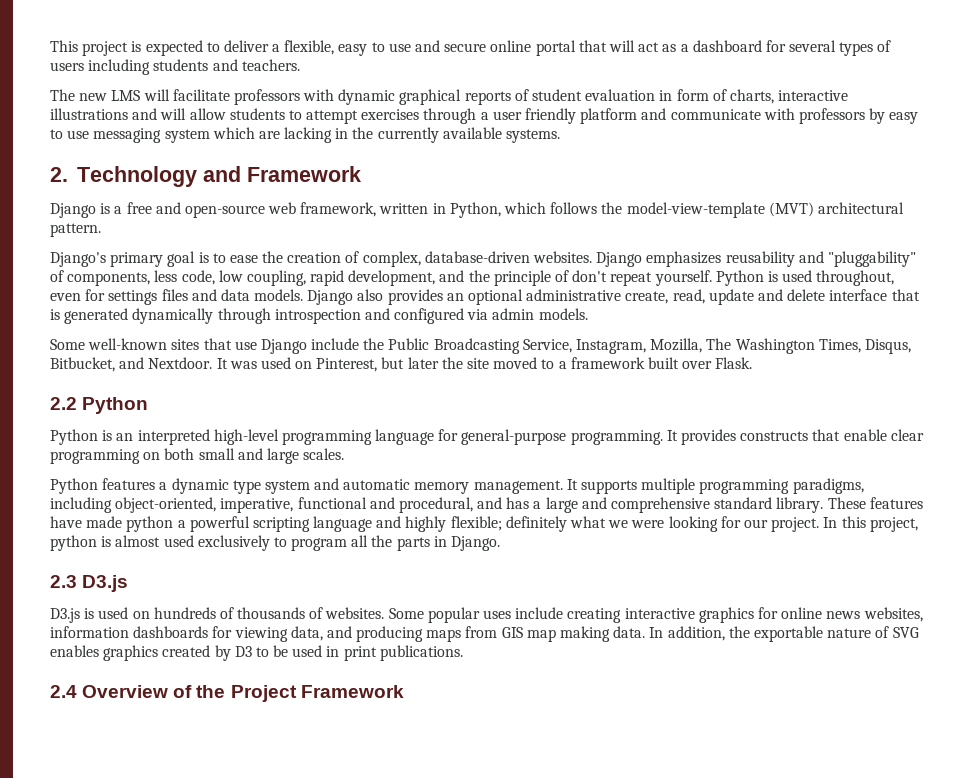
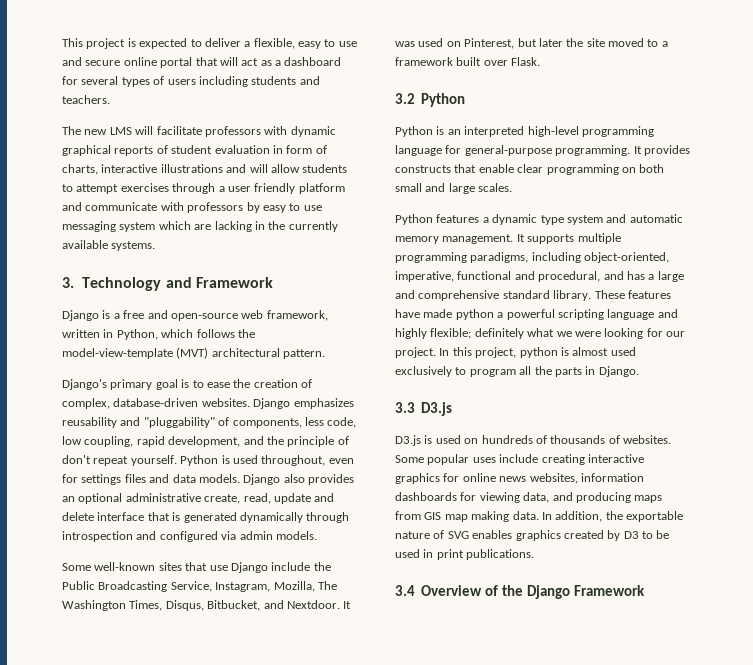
- 2. Technology and Framework
+ 3. Technology and Framework
- 2.2 Python
+ 3.2 Python
- 2.3 D3.js
+ 3.3 D3.js
- 2.4 Overview of the Project Framework
+ 3.4 Overview of the Django Framework

